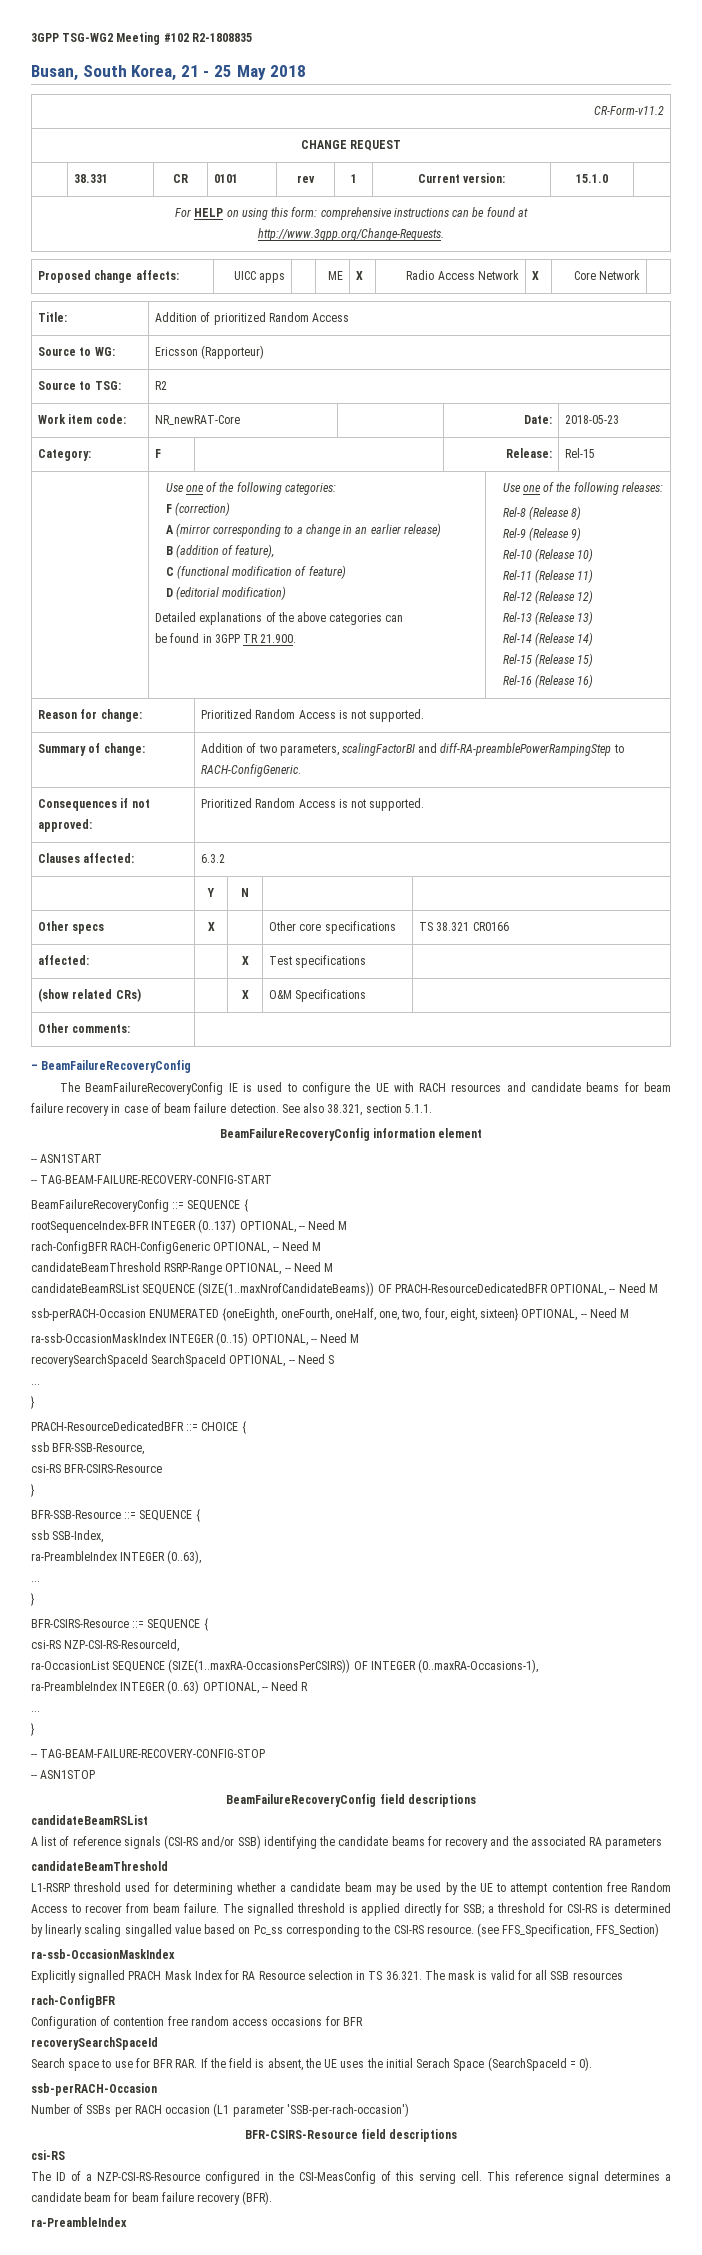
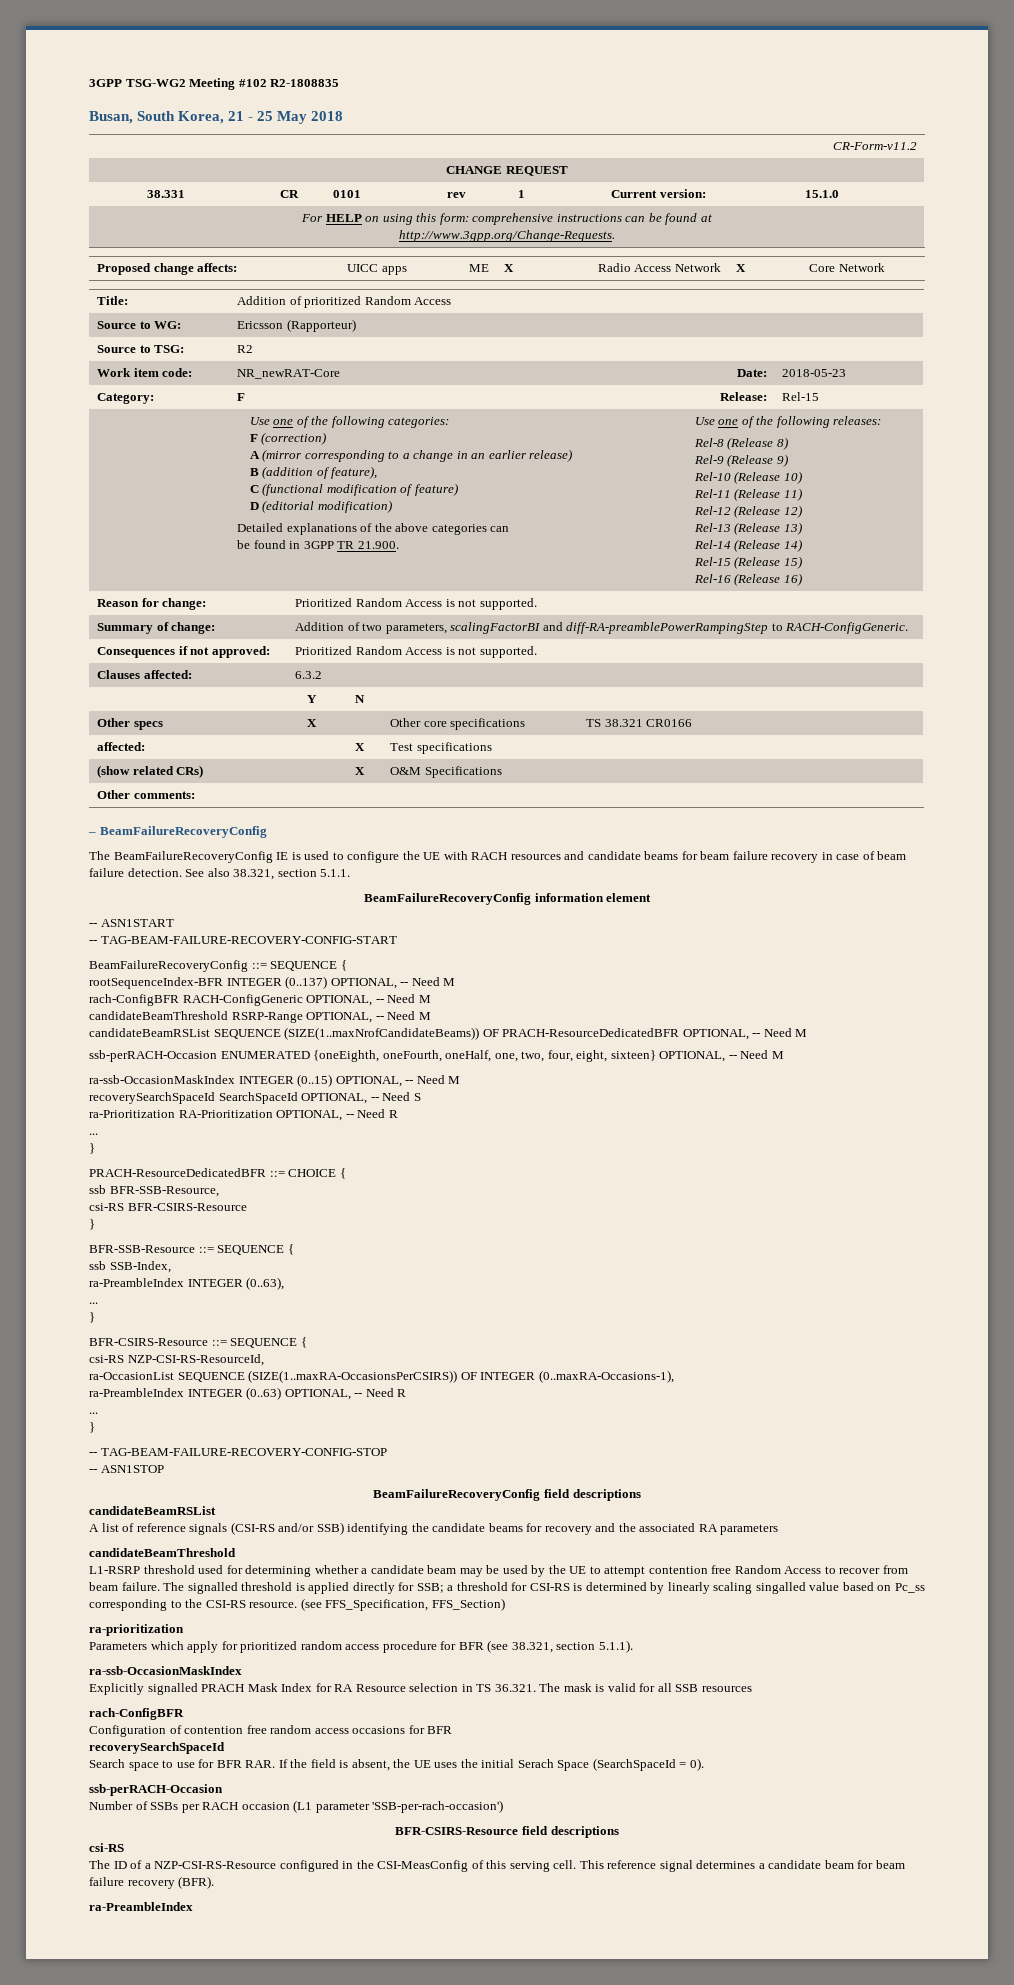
+ ra-Prioritization RA-Prioritization OPTIONAL, -- Need R
+ ra-prioritization
+ Parameters which apply for prioritized random access procedure for BFR (see 38.321, section 5.1.1).

